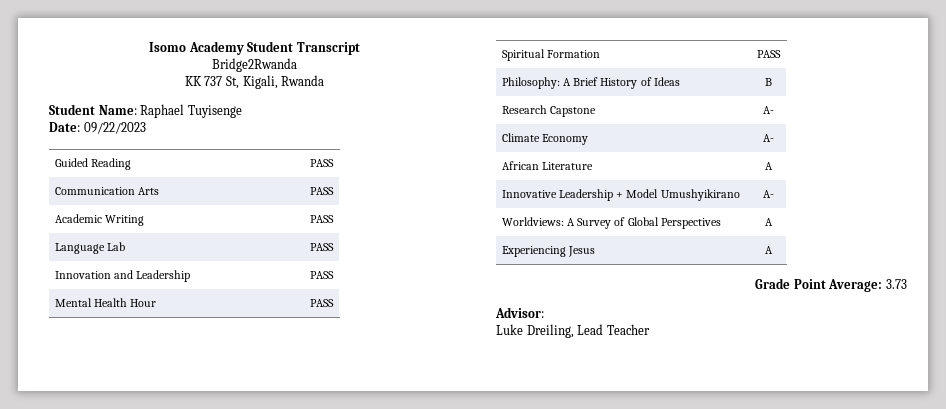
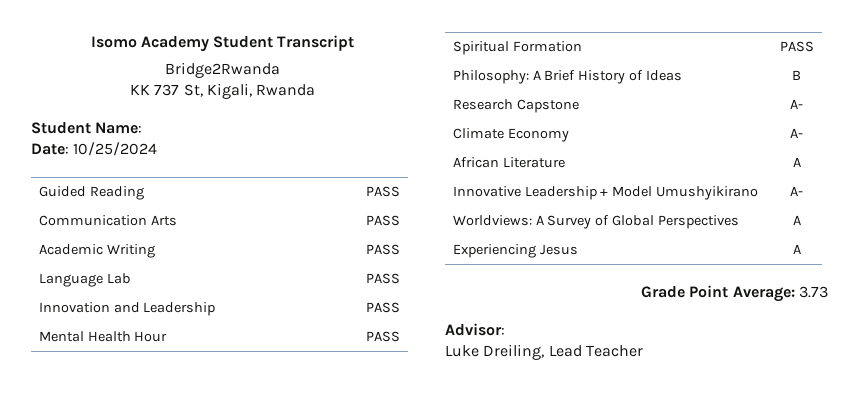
- Student Name: Raphael Tuyisenge
+ Student Name:
- Date: 09/22/2023
+ Date: 10/25/2024

